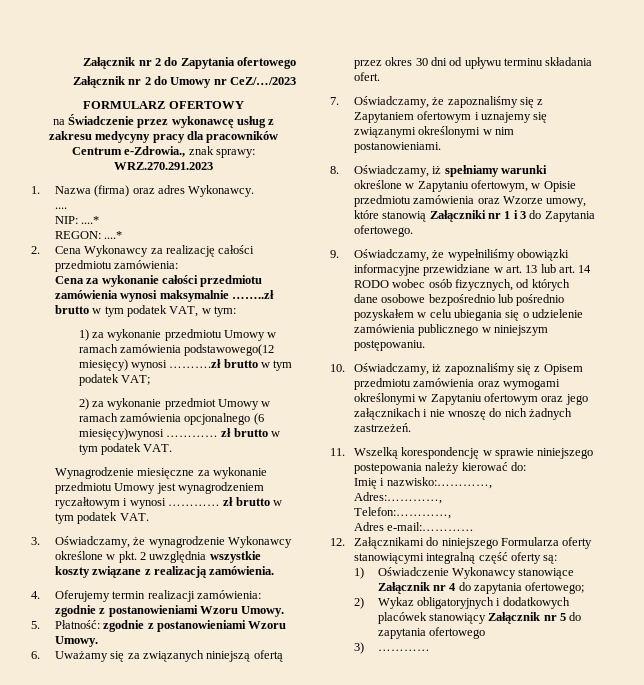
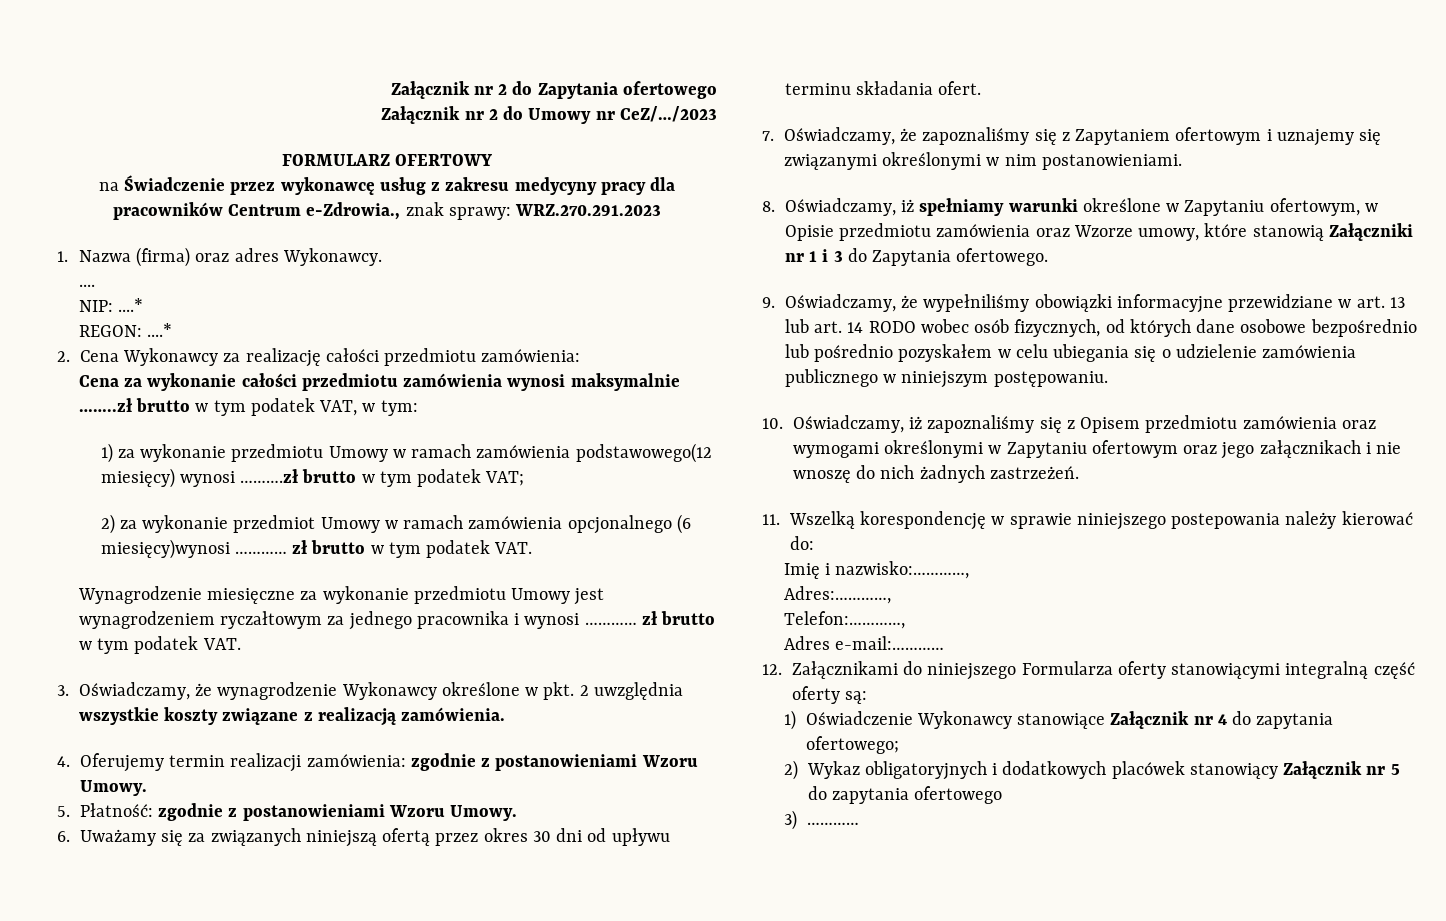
- Wynagrodzenie miesięczne za wykonanie przedmiotu Umowy jest wynagrodzeniem ryczałtowym i wynosi ………… zł brutto w tym podatek VAT.
+ Wynagrodzenie miesięczne za wykonanie przedmiotu Umowy jest wynagrodzeniem ryczałtowym za jednego pracownika i wynosi ………… zł brutto w tym podatek VAT.

